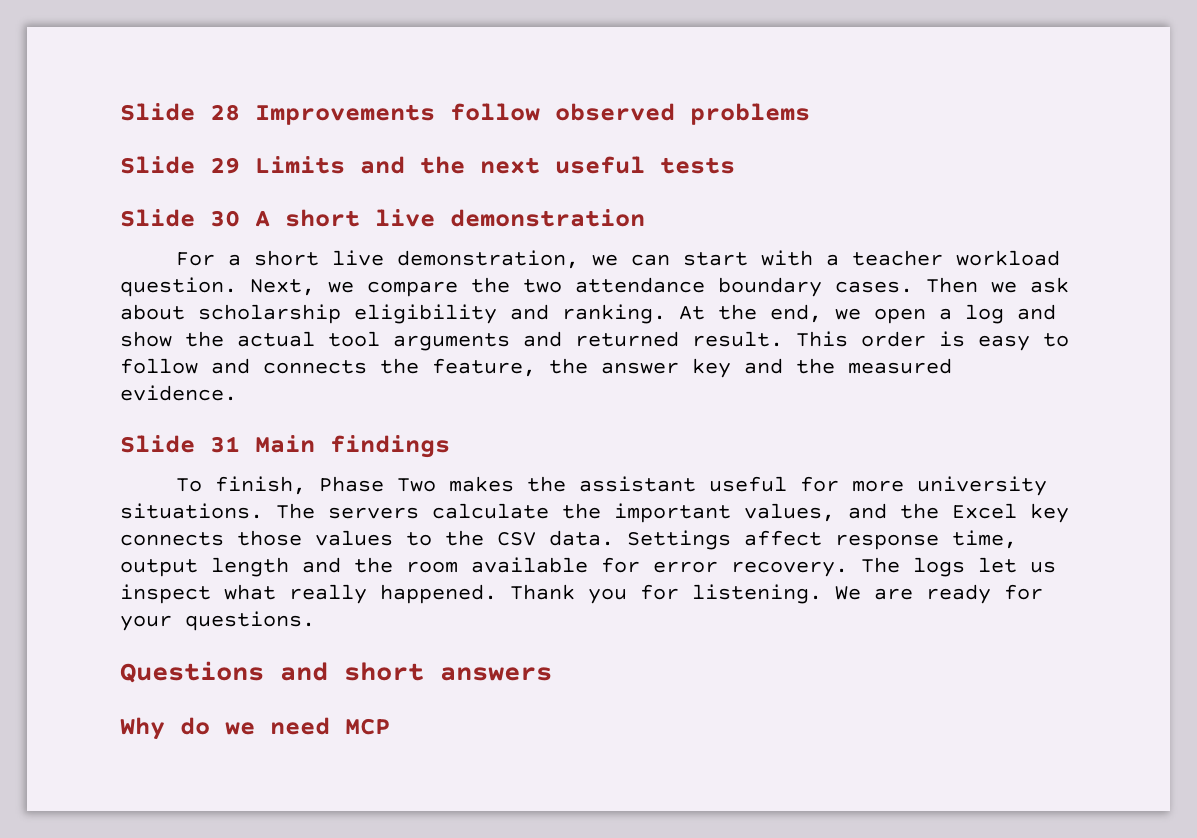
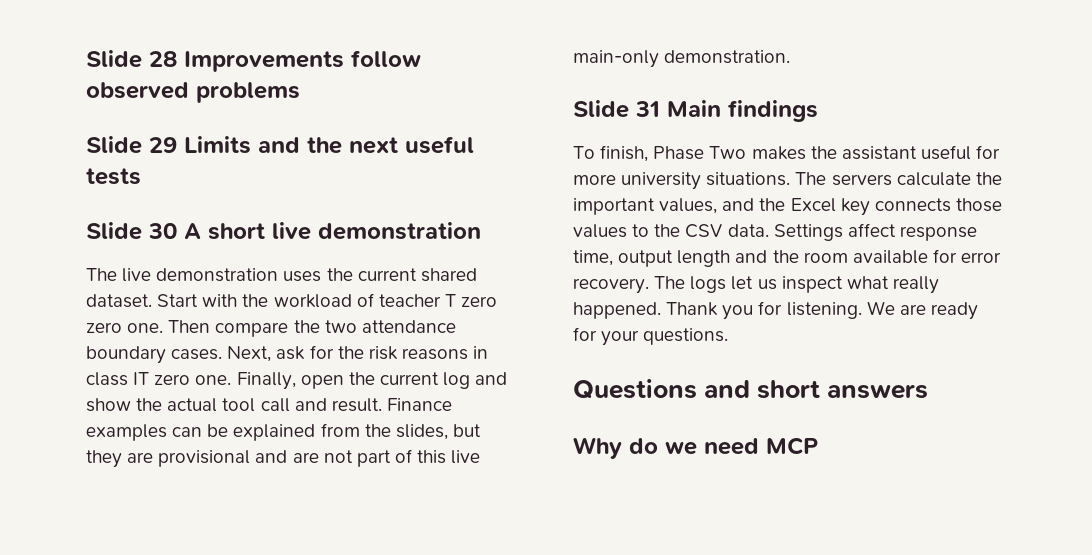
- For a short live demonstration, we can start with a teacher workload question. Next, we compare the two attendance boundary cases.
+ The live demonstration uses the current shared dataset. Start with the workload of teacher T zero zero one. Then compare the two attendance boundary cases.
- Then we ask about scholarship eligibility and ranking. At the end, we open a log and show the actual tool arguments and returned result. This order is easy to follow and connects the feature, the answer key and the measured evidence.
+ Next, ask for the risk reasons in class IT zero one. Finally, open the current log and show the actual tool call and result. Finance examples can be explained from the slides, but they are provisional and are not part of this live main-only demonstration.

